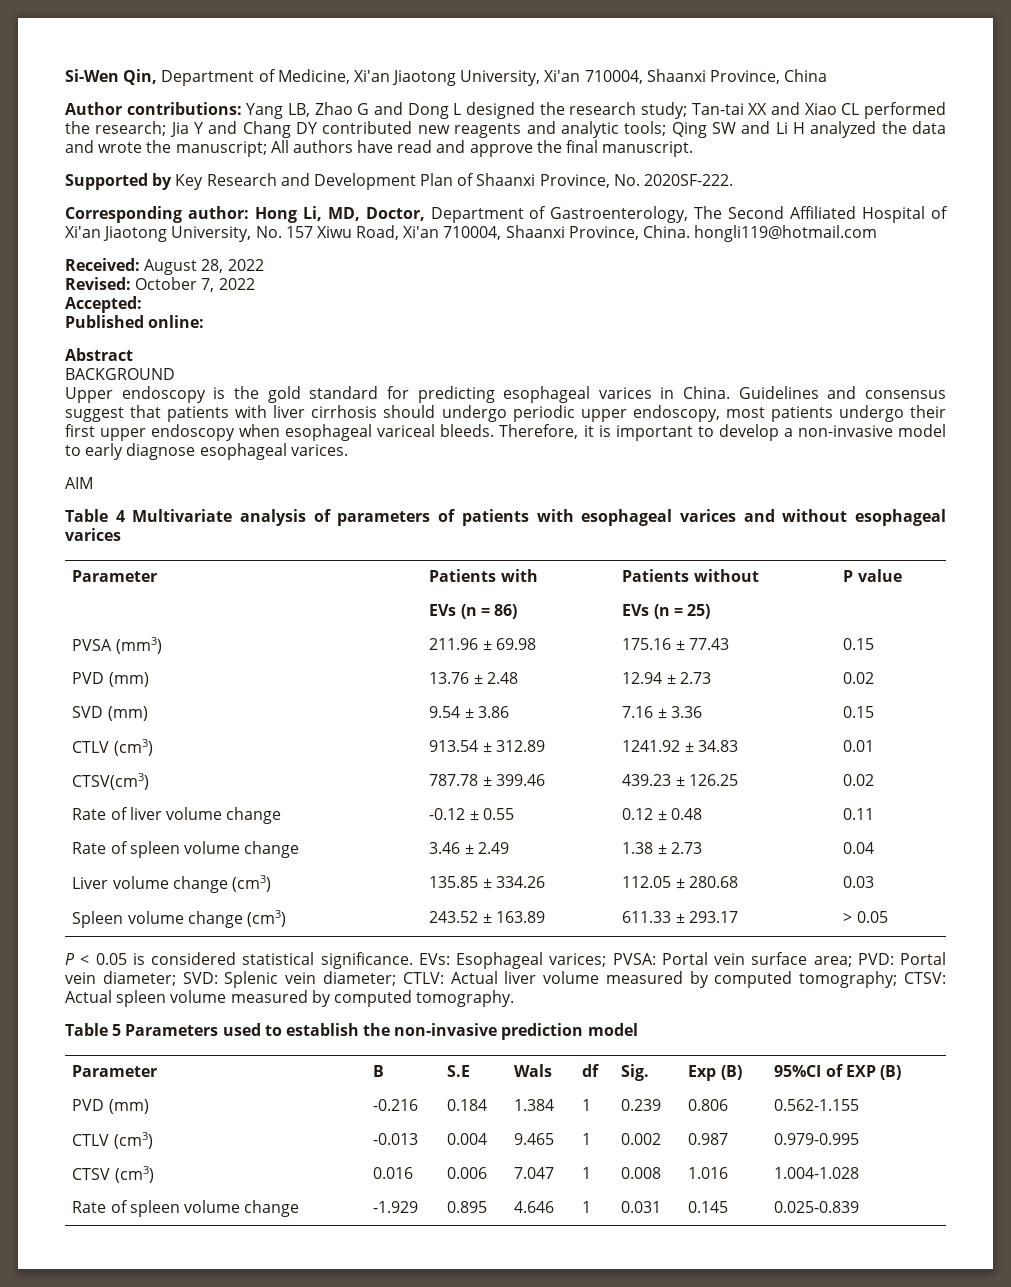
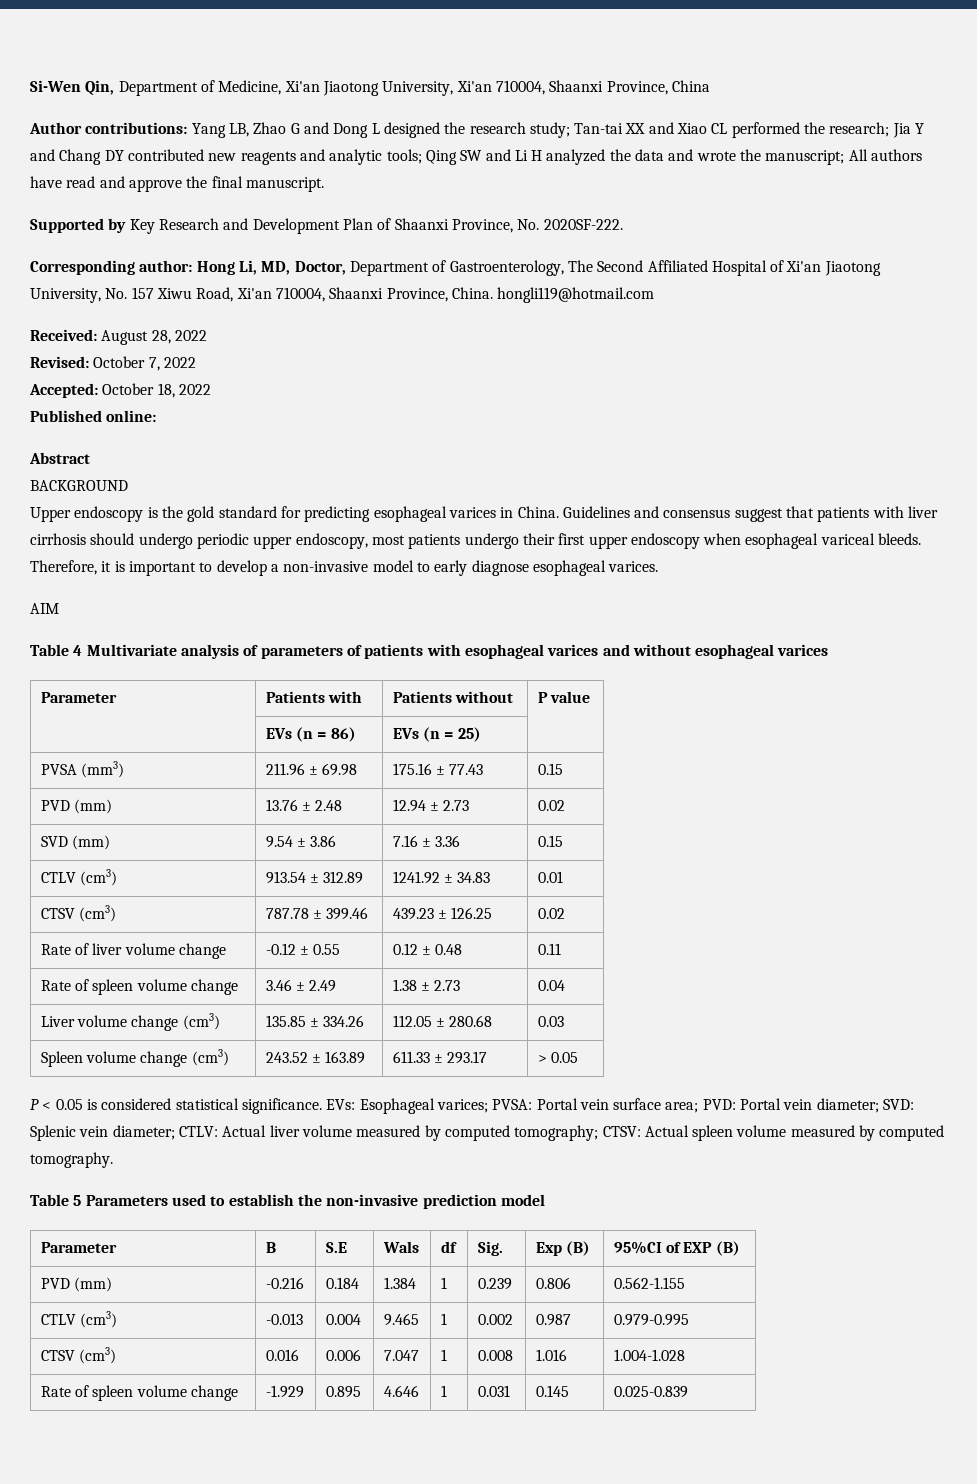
- Accepted:
+ Accepted: October 18, 2022
- CTSV(cm3) | 787.78 ± 399.46 | 439.23 ± 126.25 | 0.02
+ CTSV (cm3) | 787.78 ± 399.46 | 439.23 ± 126.25 | 0.02

